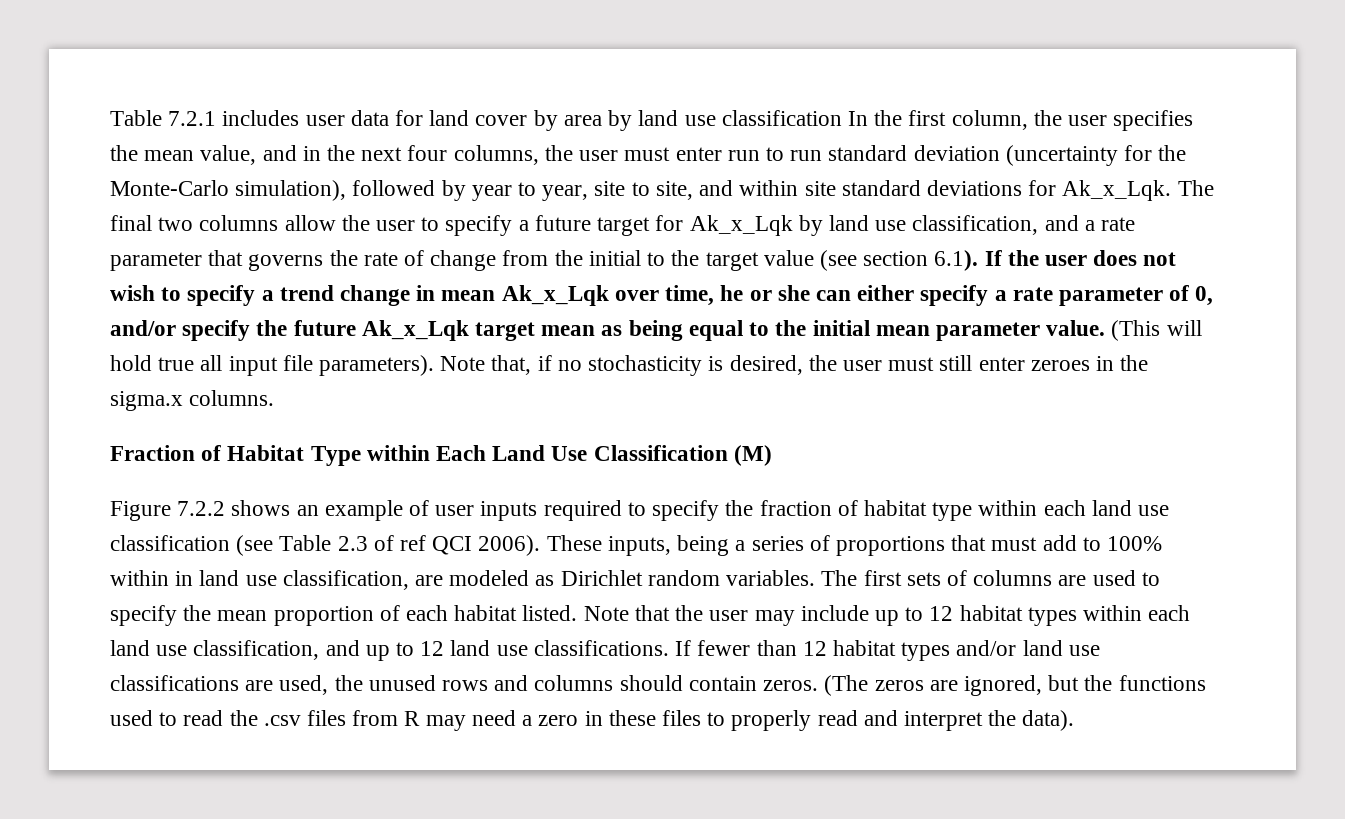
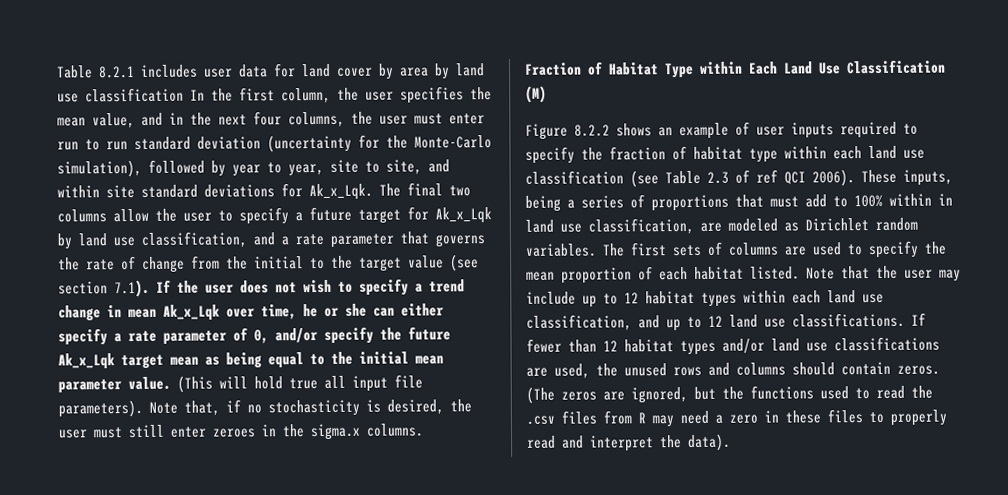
- Table 7.2.1 includes user data for land cover by area by land use classification In the first column, the user specifies the mean value, and in the next four columns, the user must enter run to run standard deviation (uncertainty for the Monte-Carlo simulation), followed by year to year, site to site, and within site standard deviations for Ak_x_Lqk.
+ Table 8.2.1 includes user data for land cover by area by land use classification In the first column, the user specifies the mean value, and in the next four columns, the user must enter run to run standard deviation (uncertainty for the Monte-Carlo simulation), followed by year to year, site to site, and within site standard deviations for Ak_x_Lqk.
- The final two columns allow the user to specify a future target for Ak_x_Lqk by land use classification, and a rate parameter that governs the rate of change from the initial to the target value (see section 6.1). If the user does not wish to specify a trend change in mean Ak_x_Lqk over time, he or she can either specify a rate parameter of 0, and/or specify the future Ak_x_Lqk target mean as being equal to the initial mean parameter value.
+ The final two columns allow the user to specify a future target for Ak_x_Lqk by land use classification, and a rate parameter that governs the rate of change from the initial to the target value (see section 7.1). If the user does not wish to specify a trend change in mean Ak_x_Lqk over time, he or she can either specify a rate parameter of 0, and/or specify the future Ak_x_Lqk target mean as being equal to the initial mean parameter value.
- Figure 7.2.2 shows an example of user inputs required to specify the fraction of habitat type within each land use classification (see Table 2.3 of ref QCI 2006).
+ Figure 8.2.2 shows an example of user inputs required to specify the fraction of habitat type within each land use classification (see Table 2.3 of ref QCI 2006).

